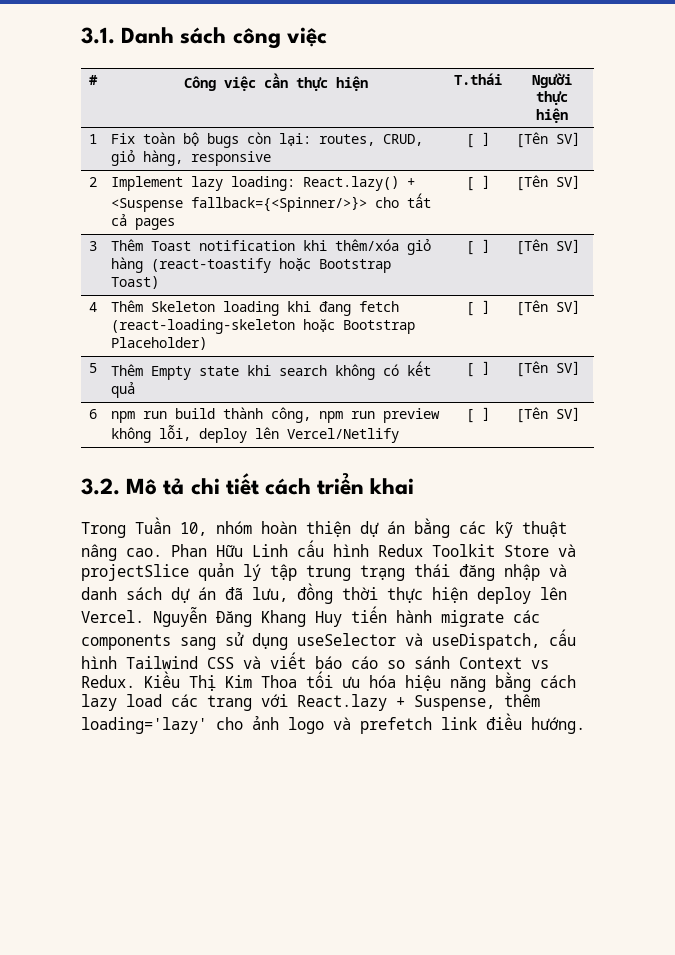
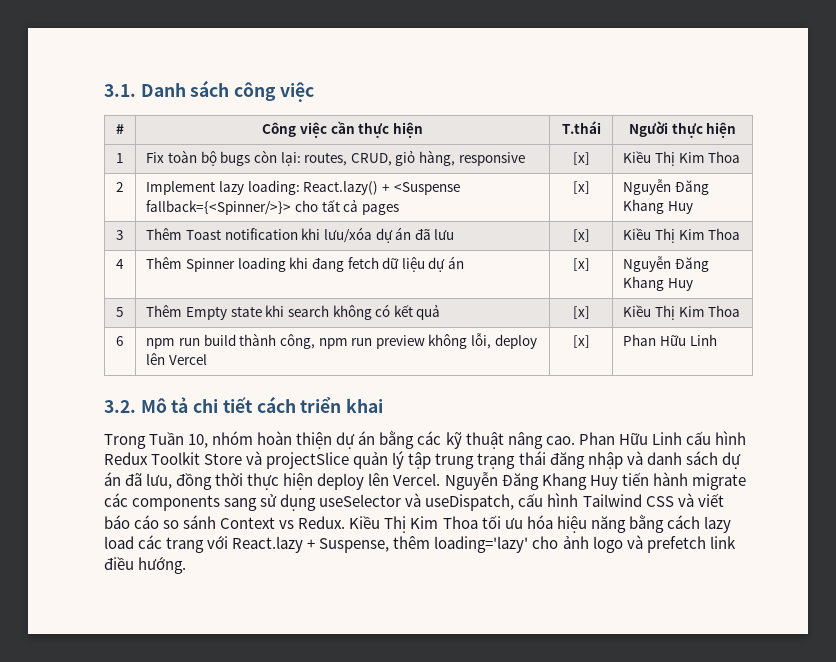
- 1 | Fix toàn bộ bugs còn lại: routes, CRUD, giỏ hàng, responsive | [ ] | [Tên SV]
+ 1 | Fix toàn bộ bugs còn lại: routes, CRUD, giỏ hàng, responsive | [x] | Kiều Thị Kim Thoa
- 2 | Implement lazy loading: React.lazy() + <Suspense fallback={<Spinner/>}> cho tất cả pages | [ ] | [Tên SV]
+ 2 | Implement lazy loading: React.lazy() + <Suspense fallback={<Spinner/>}> cho tất cả pages | [x] | Nguyễn Đăng Khang Huy
- 3 | Thêm Toast notification khi thêm/xóa giỏ hàng (react-toastify hoặc Bootstrap Toast) | [ ] | [Tên SV]
+ 3 | Thêm Toast notification khi lưu/xóa dự án đã lưu | [x] | Kiều Thị Kim Thoa
- 4 | Thêm Skeleton loading khi đang fetch (react-loading-skeleton hoặc Bootstrap Placeholder) | [ ] | [Tên SV]
+ 4 | Thêm Spinner loading khi đang fetch dữ liệu dự án | [x] | Nguyễn Đăng Khang Huy
- 5 | Thêm Empty state khi search không có kết quả | [ ] | [Tên SV]
+ 5 | Thêm Empty state khi search không có kết quả | [x] | Kiều Thị Kim Thoa
- 6 | npm run build thành công, npm run preview không lỗi, deploy lên Vercel/Netlify | [ ] | [Tên SV]
+ 6 | npm run build thành công, npm run preview không lỗi, deploy lên Vercel | [x] | Phan Hữu Linh

